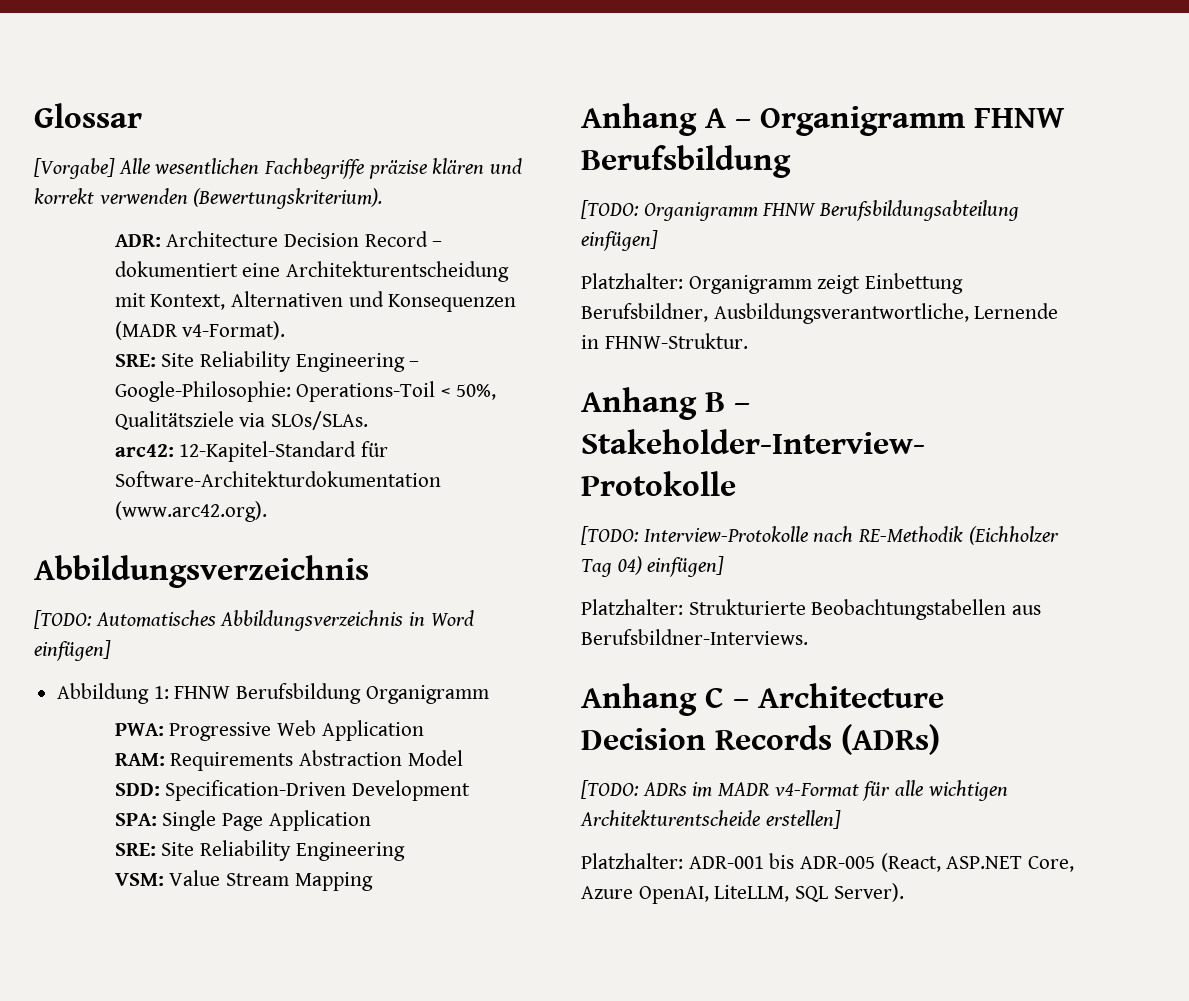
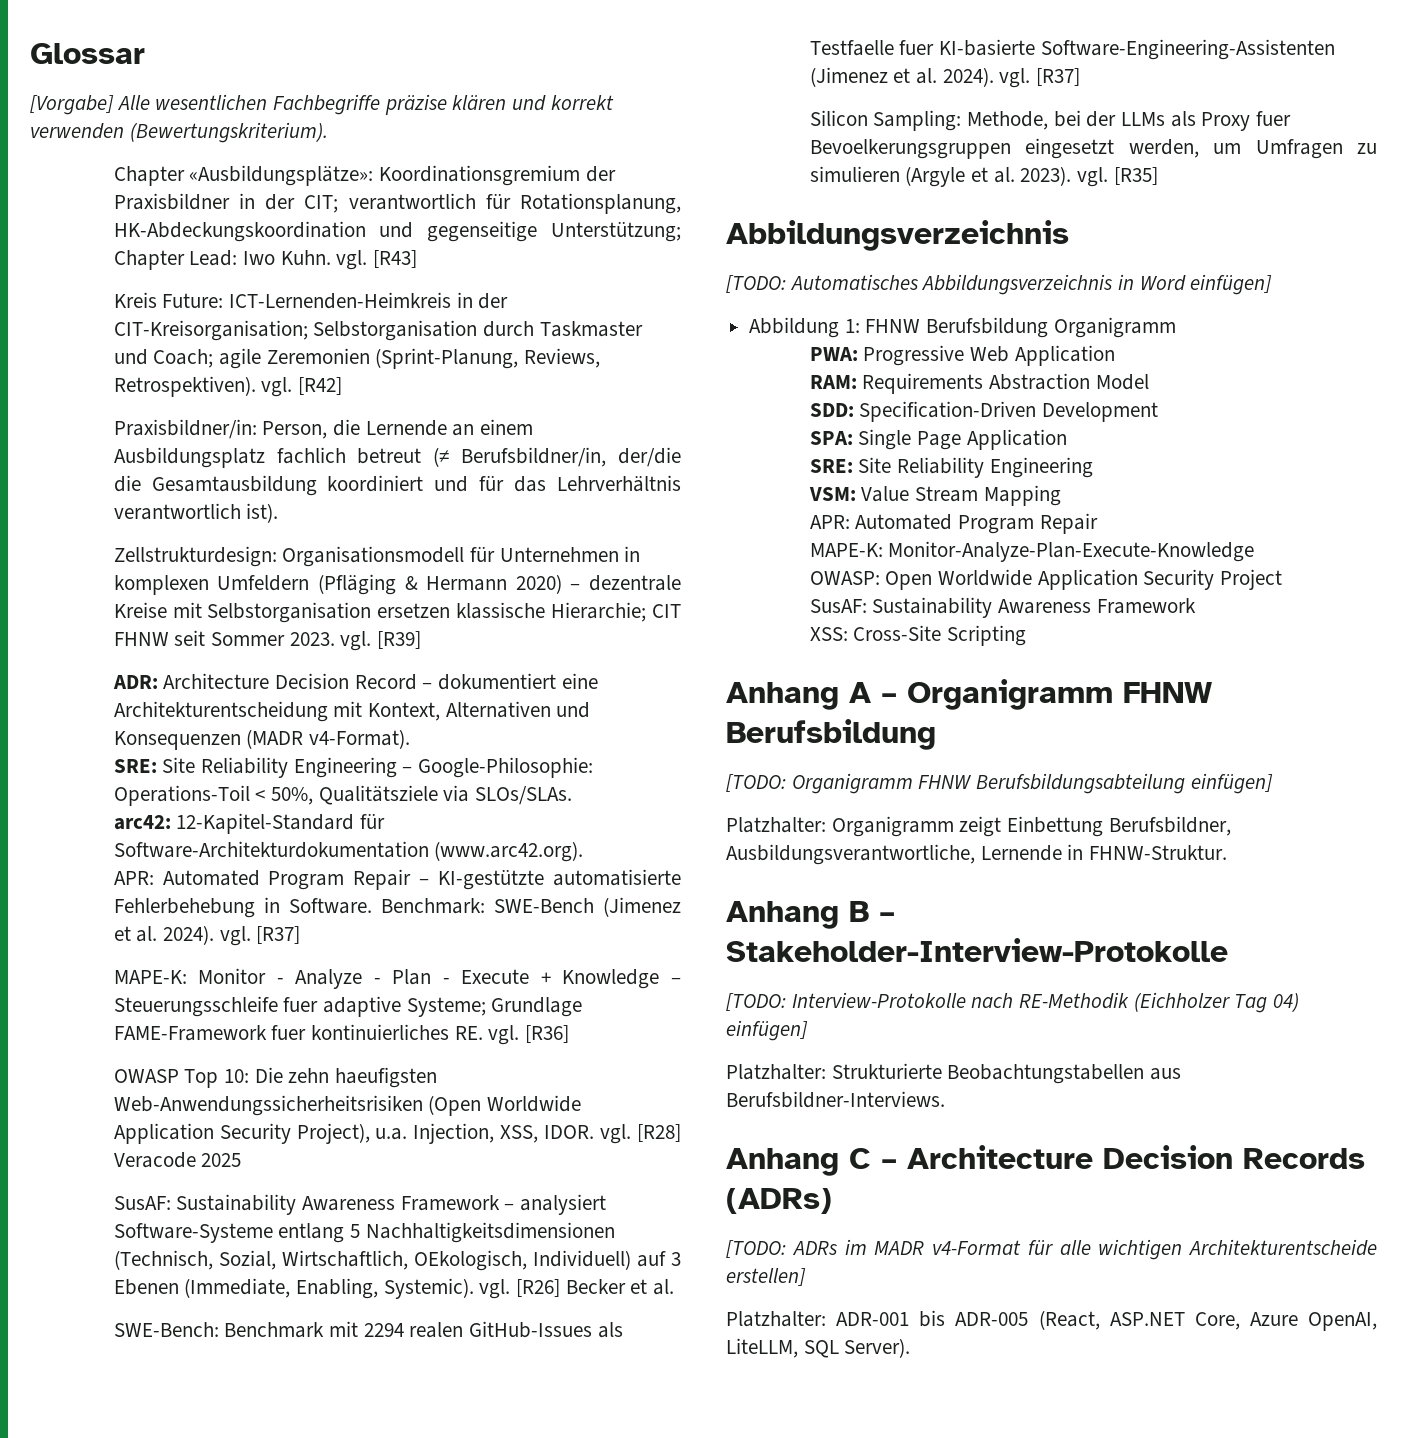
+ Chapter «Ausbildungsplätze»: Koordinationsgremium der Praxisbildner in der CIT; verantwortlich für Rotationsplanung, HK-Abdeckungskoordination und gegenseitige Unterstützung; Chapter Lead: Iwo Kuhn. vgl. [R43]
+ Kreis Future: ICT-Lernenden-Heimkreis in der CIT-Kreisorganisation; Selbstorganisation durch Taskmaster und Coach; agile Zeremonien (Sprint-Planung, Reviews, Retrospektiven). vgl. [R42]
+ Praxisbildner/in: Person, die Lernende an einem Ausbildungsplatz fachlich betreut (≠ Berufsbildner/in, der/die die Gesamtausbildung koordiniert und für das Lehrverhältnis verantwortlich ist).
+ Zellstrukturdesign: Organisationsmodell für Unternehmen in komplexen Umfeldern (Pfläging & Hermann 2020) – dezentrale Kreise mit Selbstorganisation ersetzen klassische Hierarchie; CIT FHNW seit Sommer 2023. vgl. [R39]
+ APR: Automated Program Repair – KI-gestützte automatisierte Fehlerbehebung in Software. Benchmark: SWE-Bench (Jimenez et al. 2024). vgl. [R37]
+ MAPE-K: Monitor - Analyze - Plan - Execute + Knowledge – Steuerungsschleife fuer adaptive Systeme; Grundlage FAME-Framework fuer kontinuierliches RE. vgl. [R36]
+ OWASP Top 10: Die zehn haeufigsten Web-Anwendungssicherheitsrisiken (Open Worldwide Application Security Project), u.a. Injection, XSS, IDOR. vgl. [R28] Veracode 2025
+ SusAF: Sustainability Awareness Framework – analysiert Software-Systeme entlang 5 Nachhaltigkeitsdimensionen (Technisch, Sozial, Wirtschaftlich, OEkologisch, Individuell) auf 3 Ebenen (Immediate, Enabling, Systemic). vgl. [R26] Becker et al.
+ SWE-Bench: Benchmark mit 2294 realen GitHub-Issues als Testfaelle fuer KI-basierte Software-Engineering-Assistenten (Jimenez et al. 2024). vgl. [R37]
+ Silicon Sampling: Methode, bei der LLMs als Proxy fuer Bevoelkerungsgruppen eingesetzt werden, um Umfragen zu simulieren (Argyle et al. 2023). vgl. [R35]
  VSM: Value Stream Mapping
+ APR: Automated Program Repair
+ MAPE-K: Monitor-Analyze-Plan-Execute-Knowledge
+ OWASP: Open Worldwide Application Security Project
+ SusAF: Sustainability Awareness Framework
+ XSS: Cross-Site Scripting

